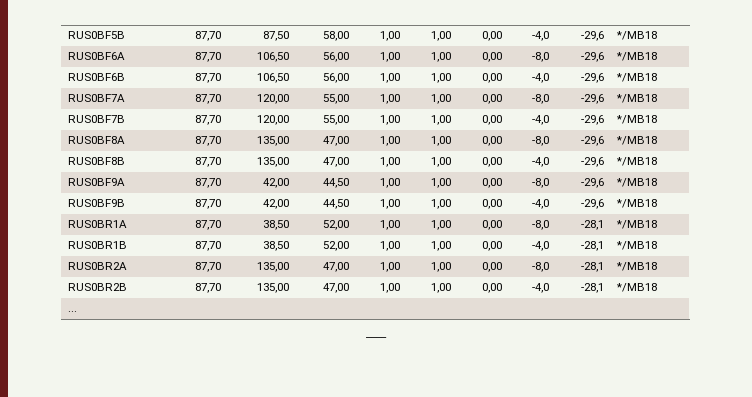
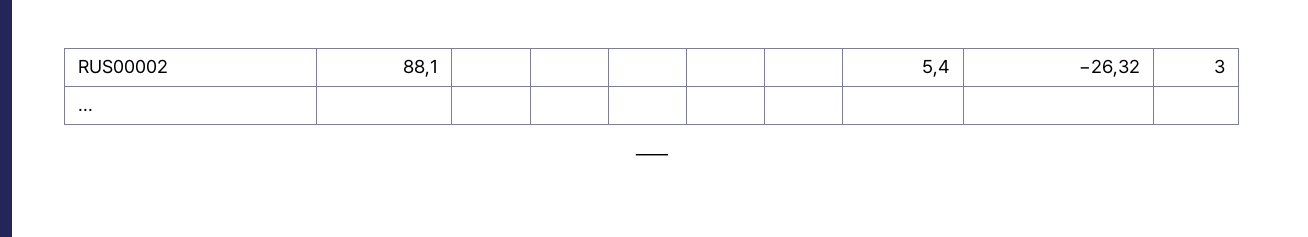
- RUS0BF5B | 87,70 | 87,50 | 58,00 | 1,00 | 1,00 | 0,00 | -4,0 | -29,6 | */MB18
- RUS0BF6A | 87,70 | 106,50 | 56,00 | 1,00 | 1,00 | 0,00 | -8,0 | -29,6 | */MB18
- RUS0BF6B | 87,70 | 106,50 | 56,00 | 1,00 | 1,00 | 0,00 | -4,0 | -29,6 | */MB18
- RUS0BF7A | 87,70 | 120,00 | 55,00 | 1,00 | 1,00 | 0,00 | -8,0 | -29,6 | */MB18
- RUS0BF7B | 87,70 | 120,00 | 55,00 | 1,00 | 1,00 | 0,00 | -4,0 | -29,6 | */MB18
- RUS0BF8A | 87,70 | 135,00 | 47,00 | 1,00 | 1,00 | 0,00 | -8,0 | -29,6 | */MB18
- RUS0BF8B | 87,70 | 135,00 | 47,00 | 1,00 | 1,00 | 0,00 | -4,0 | -29,6 | */MB18
- RUS0BF9A | 87,70 | 42,00 | 44,50 | 1,00 | 1,00 | 0,00 | -8,0 | -29,6 | */MB18
- RUS0BF9B | 87,70 | 42,00 | 44,50 | 1,00 | 1,00 | 0,00 | -4,0 | -29,6 | */MB18
- RUS0BR1A | 87,70 | 38,50 | 52,00 | 1,00 | 1,00 | 0,00 | -8,0 | -28,1 | */MB18
- RUS0BR1B | 87,70 | 38,50 | 52,00 | 1,00 | 1,00 | 0,00 | -4,0 | -28,1 | */MB18
- RUS0BR2A | 87,70 | 135,00 | 47,00 | 1,00 | 1,00 | 0,00 | -8,0 | -28,1 | */MB18
- RUS0BR2B | 87,70 | 135,00 | 47,00 | 1,00 | 1,00 | 0,00 | -4,0 | -28,1 | */MB18
+ RUS00002 | 88,1 | | | | | | 5,4 | −26,32 | 3

